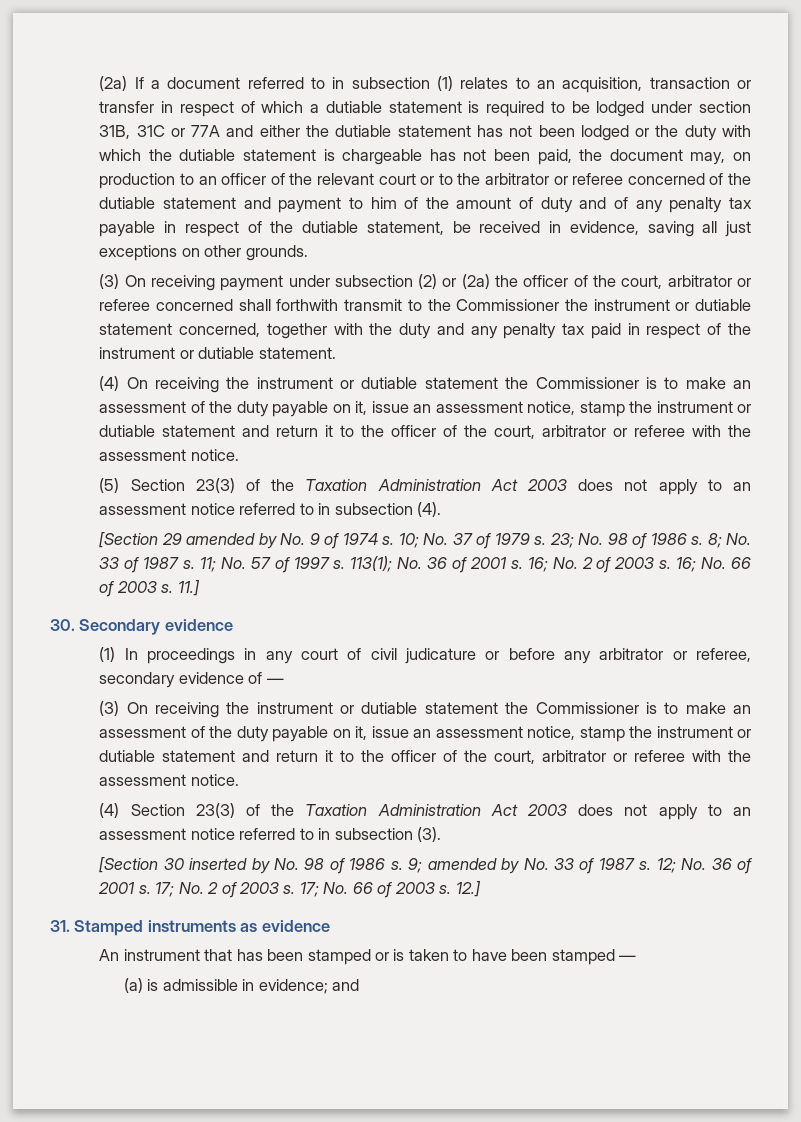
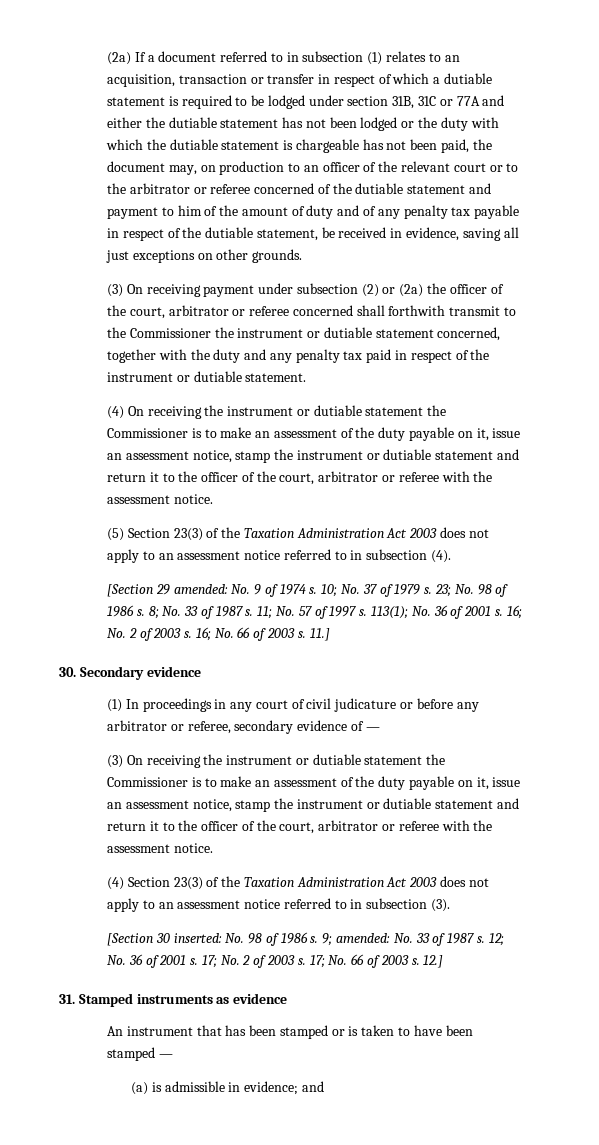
- [Section 29 amended by No. 9 of 1974 s.
+ [Section 29 amended: No. 9 of 1974 s.
- [Section 30 inserted by No. 98 of 1986 s.
+ [Section 30 inserted: No. 98 of 1986 s.
- 9; amended by No. 33 of 1987 s.
+ 9; amended: No. 33 of 1987 s.

